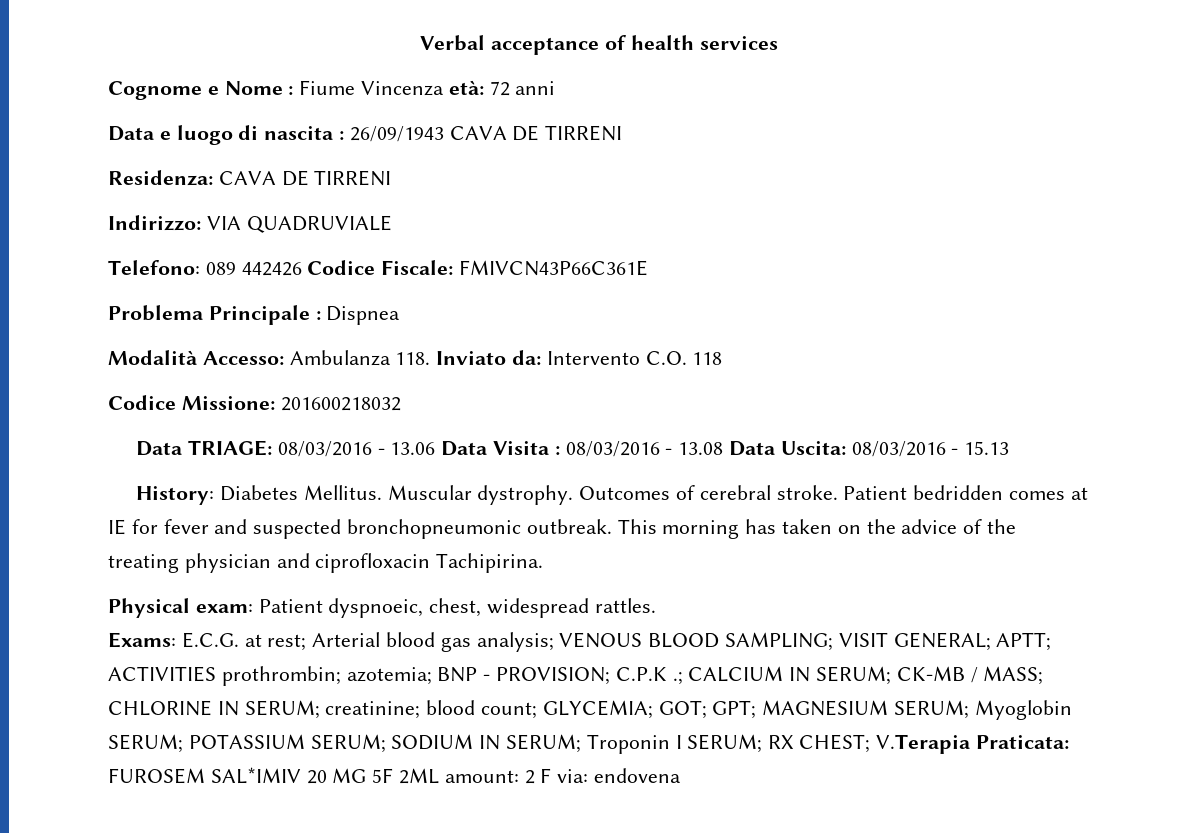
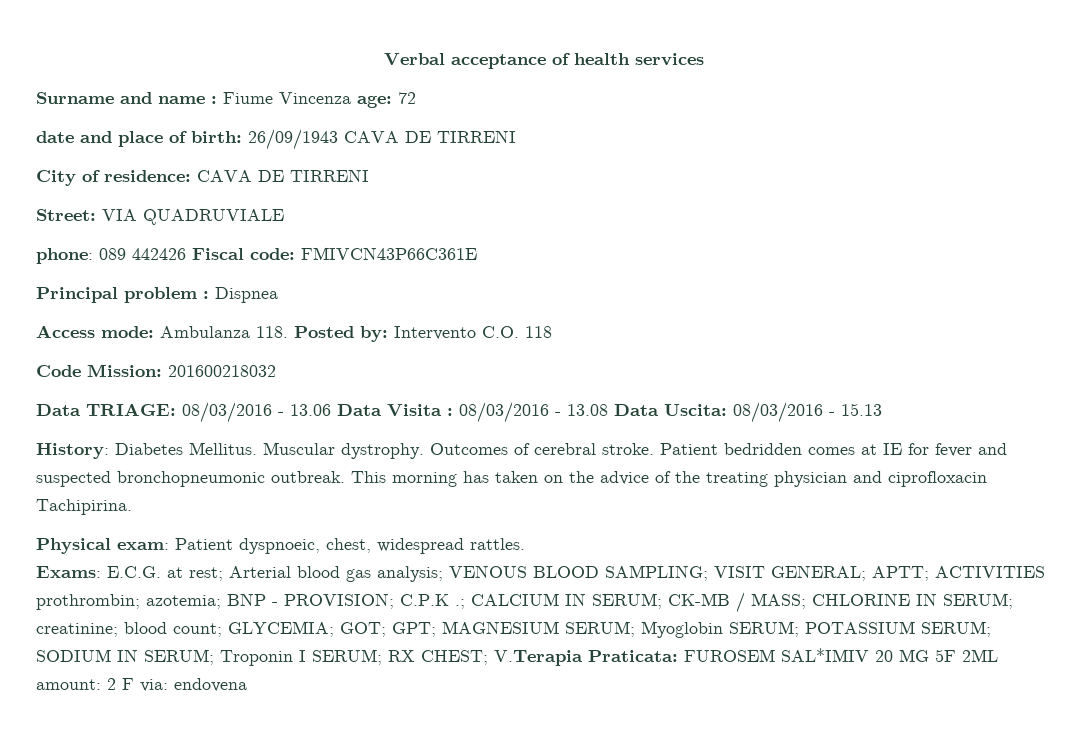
- Cognome e Nome : Fiume Vincenza età: 72 anni
- Data e luogo di nascita : 26/09/1943 CAVA DE TIRRENI
+ Surname and name : Fiume Vincenza age: 72
+ date and place of birth: 26/09/1943 CAVA DE TIRRENI
- Residenza: CAVA DE TIRRENI
- Indirizzo: VIA QUADRUVIALE
+ City of residence: CAVA DE TIRRENI
+ Street: VIA QUADRUVIALE
- Telefono: 089 442426 Codice Fiscale: FMIVCN43P66C361E
+ phone: 089 442426 Fiscal code: FMIVCN43P66C361E
- Problema Principale : Dispnea
+ Principal problem : Dispnea
- Modalità Accesso: Ambulanza 118. Inviato da: Intervento C.O. 118
+ Access mode: Ambulanza 118. Posted by: Intervento C.O. 118
- Codice Missione: 201600218032
+ Code Mission: 201600218032

